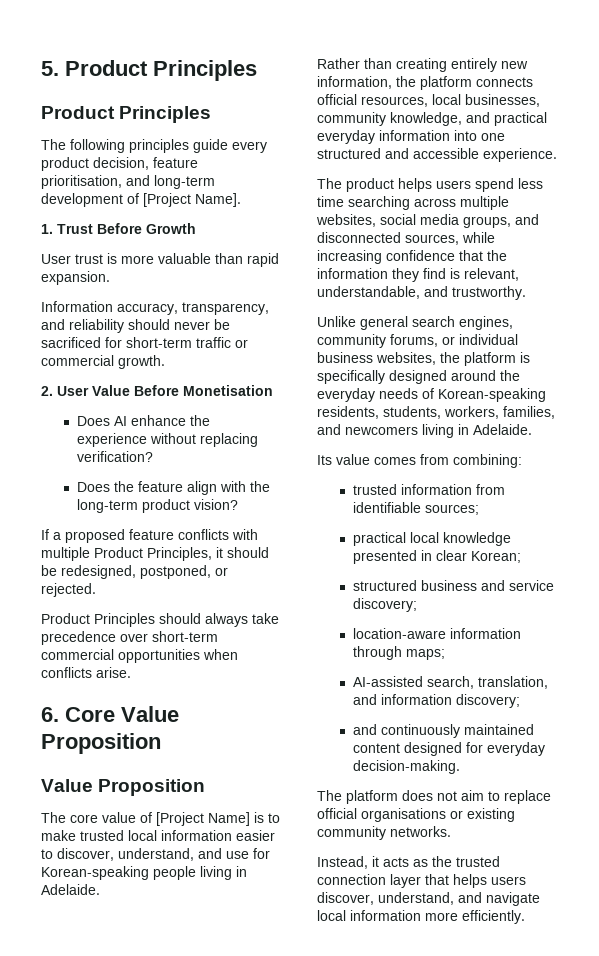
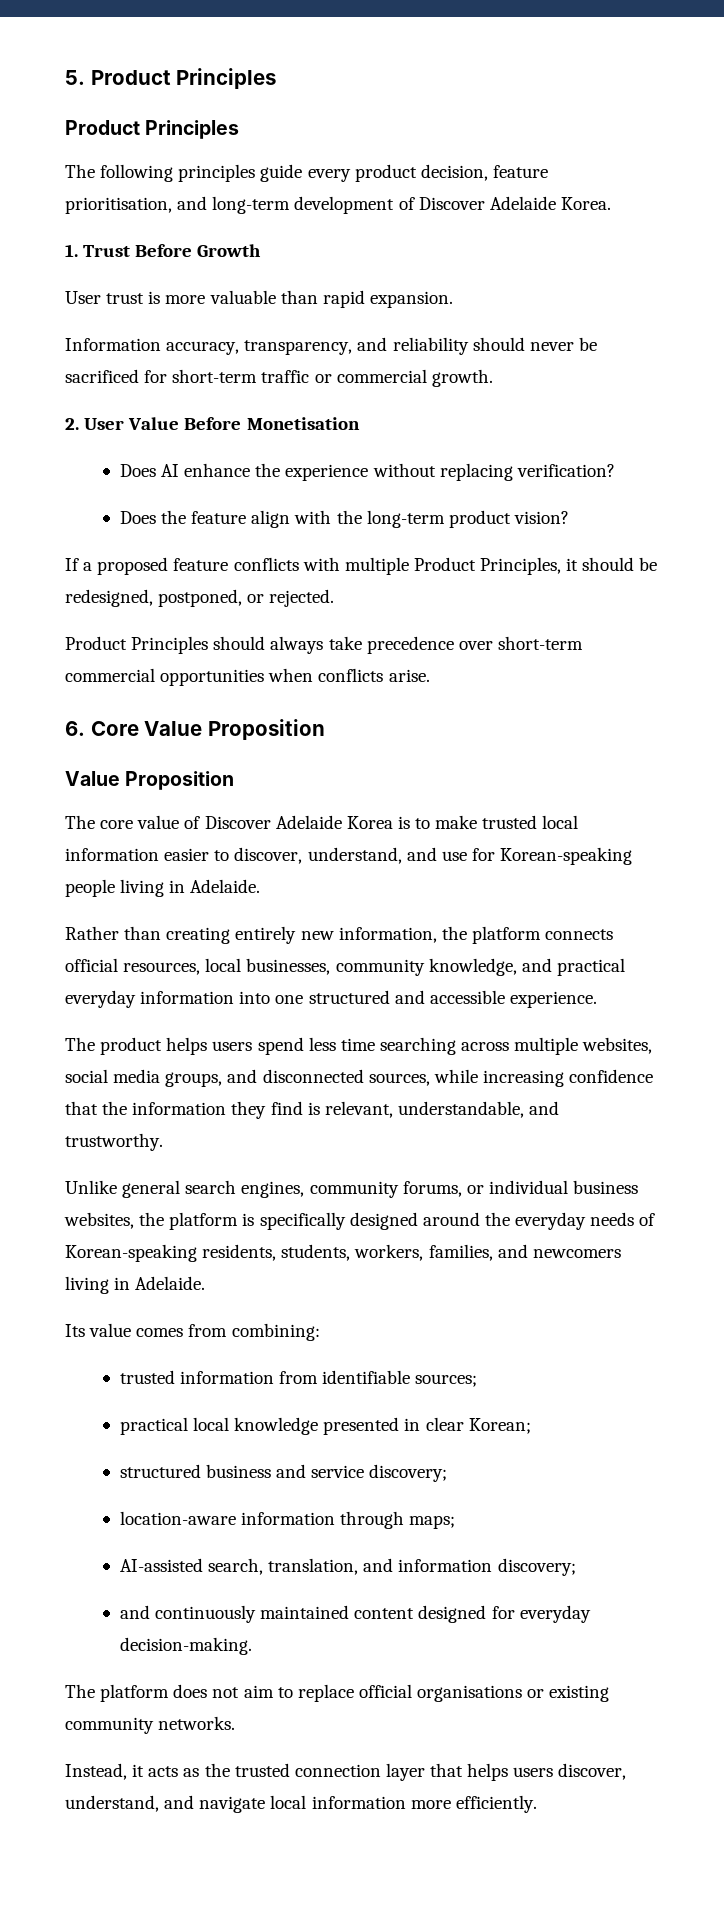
- The following principles guide every product decision, feature prioritisation, and long-term development of [Project Name].
+ The following principles guide every product decision, feature prioritisation, and long-term development of Discover Adelaide Korea.
- The core value of [Project Name] is to make trusted local information easier to discover, understand, and use for Korean-speaking people living in Adelaide.
+ The core value of Discover Adelaide Korea is to make trusted local information easier to discover, understand, and use for Korean-speaking people living in Adelaide.

